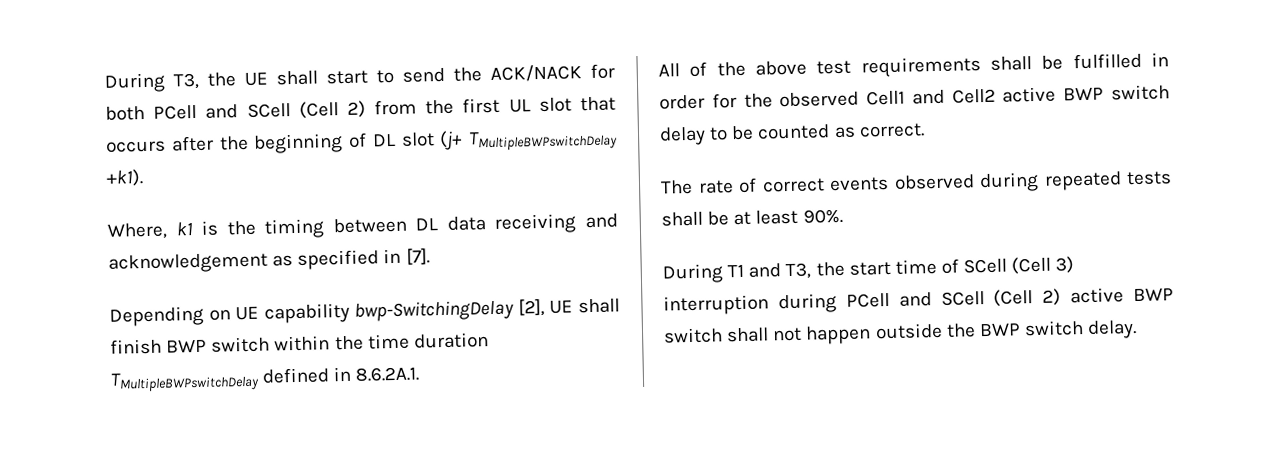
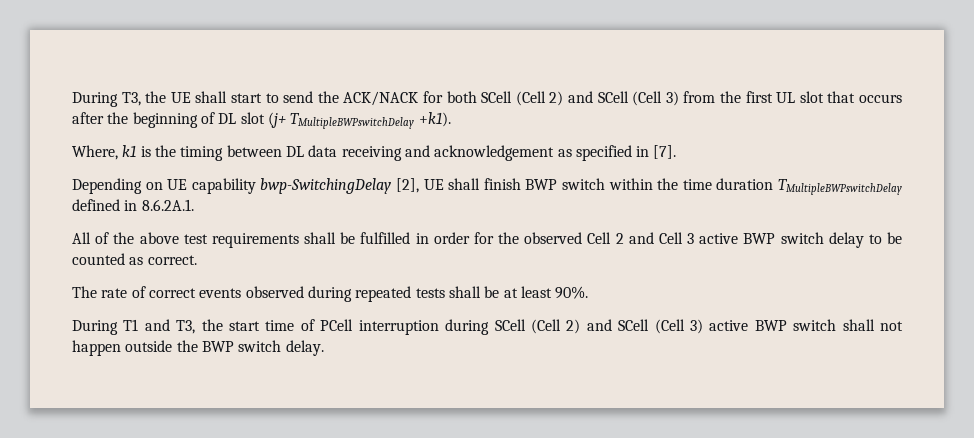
- During T3, the UE shall start to send the ACK/NACK for both PCell and SCell (Cell 2) from the first UL slot that occurs after the beginning of DL slot (j+ TMultipleBWPswitchDelay +k1).
+ During T3, the UE shall start to send the ACK/NACK for both SCell (Cell 2) and SCell (Cell 3) from the first UL slot that occurs after the beginning of DL slot (j+ TMultipleBWPswitchDelay +k1).
- All of the above test requirements shall be fulfilled in order for the observed Cell1 and Cell2 active BWP switch delay to be counted as correct.
+ All of the above test requirements shall be fulfilled in order for the observed Cell 2 and Cell 3 active BWP switch delay to be counted as correct.
- During T1 and T3, the start time of SCell (Cell 3) interruption during PCell and SCell (Cell 2) active BWP switch shall not happen outside the BWP switch delay.
+ During T1 and T3, the start time of PCell interruption during SCell (Cell 2) and SCell (Cell 3) active BWP switch shall not happen outside the BWP switch delay.

